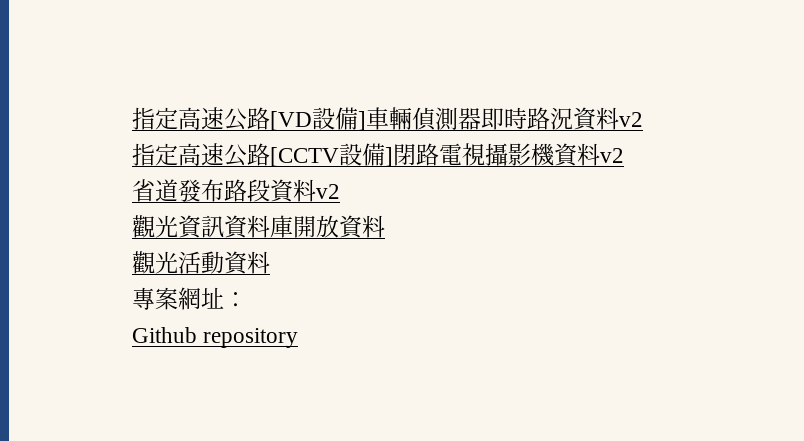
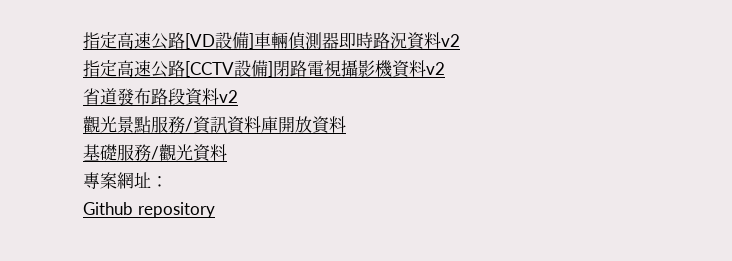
- 觀光資訊資料庫開放資料
+ 觀光景點服務/資訊資料庫開放資料
- 觀光活動資料
+ 基礎服務/觀光資料

